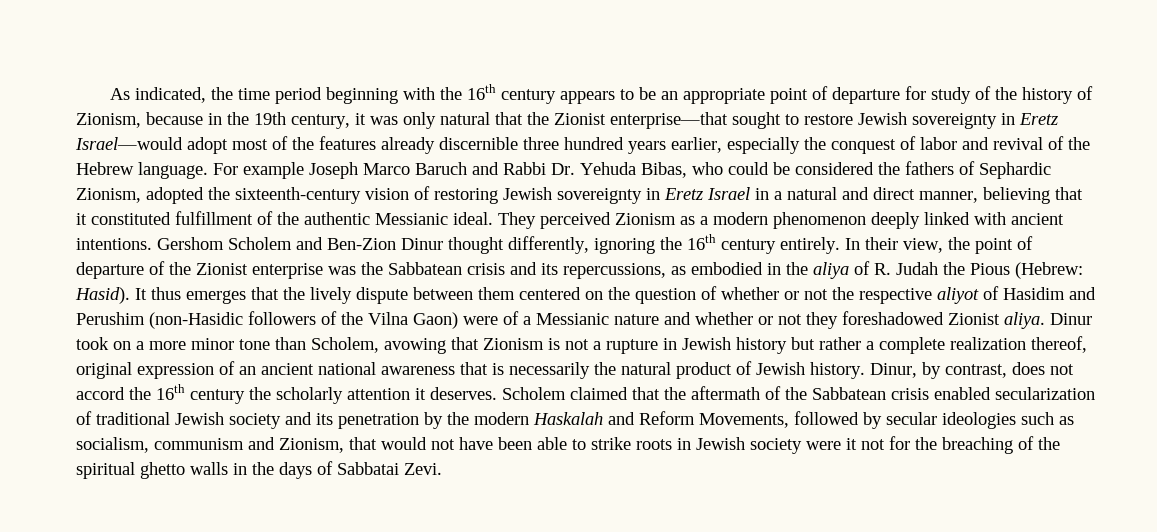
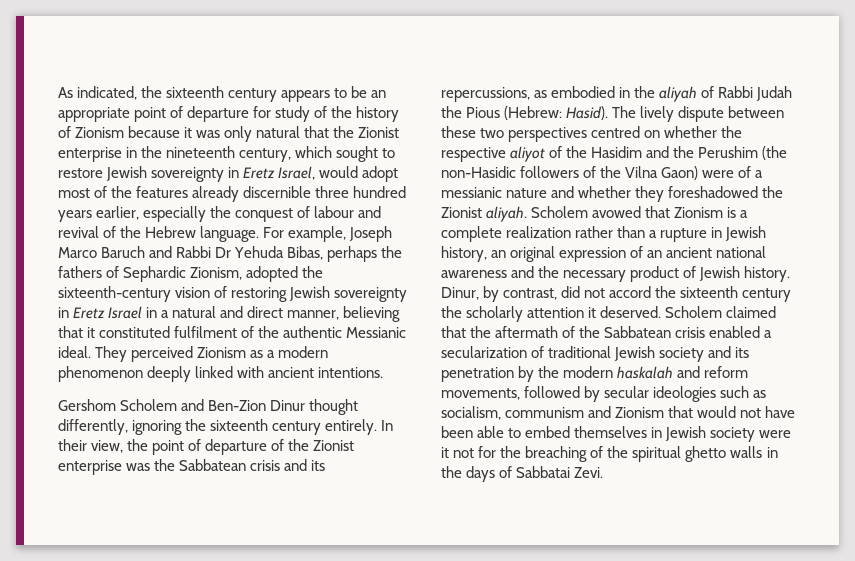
- As indicated, the time period beginning with the 16th century appears to be an appropriate point of departure for study of the history of Zionism, because in the 19th century, it was only natural that the Zionist enterprise—that sought to restore Jewish sovereignty in Eretz Israel—would adopt most of the features already discernible three hundred years earlier, especially the conquest of labor and revival of the Hebrew language.
+ As indicated, the sixteenth century appears to be an appropriate point of departure for study of the history of Zionism because it was only natural that the Zionist enterprise in the nineteenth century, which sought to restore Jewish sovereignty in Eretz Israel, would adopt most of the features already discernible three hundred years earlier, especially the conquest of labour and revival of the Hebrew language.
- For example Joseph Marco Baruch and Rabbi Dr. Yehuda Bibas, who could be considered the fathers of Sephardic Zionism, adopted the sixteenth-century vision of restoring Jewish sovereignty in Eretz Israel in a natural and direct manner, believing that it constituted fulfillment of the authentic Messianic ideal.
+ For example, Joseph Marco Baruch and Rabbi Dr Yehuda Bibas, perhaps the fathers of Sephardic Zionism, adopted the sixteenth-century vision of restoring Jewish sovereignty in Eretz Israel in a natural and direct manner, believing that it constituted fulfilment of the authentic Messianic ideal.
- They perceived Zionism as a modern phenomenon deeply linked with ancient intentions. Gershom Scholem and Ben-Zion Dinur thought differently, ignoring the 16th century entirely.
+ They perceived Zionism as a modern phenomenon deeply linked with ancient intentions.
+ Gershom Scholem and Ben-Zion Dinur thought differently, ignoring the sixteenth century entirely.
- In their view, the point of departure of the Zionist enterprise was the Sabbatean crisis and its repercussions, as embodied in the aliya of R. Judah the Pious (Hebrew: Hasid).
+ In their view, the point of departure of the Zionist enterprise was the Sabbatean crisis and its repercussions, as embodied in the aliyah of Rabbi Judah the Pious (Hebrew: Hasid).
- It thus emerges that the lively dispute between them centered on the question of whether or not the respective aliyot of Hasidim and Perushim (non-Hasidic followers of the Vilna Gaon) were of a Messianic nature and whether or not they foreshadowed Zionist aliya. Dinur took on a more minor tone than Scholem, avowing that Zionism is not a rupture in Jewish history but rather a complete realization thereof, original expression of an ancient national awareness that is necessarily the natural product of Jewish history.
+ The lively dispute between these two perspectives centred on whether the respective aliyot of the Hasidim and the Perushim (the non-Hasidic followers of the Vilna Gaon) were of a messianic nature and whether they foreshadowed the Zionist aliyah. Scholem avowed that Zionism is a complete realization rather than a rupture in Jewish history, an original expression of an ancient national awareness and the necessary product of Jewish history.
- Dinur, by contrast, does not accord the 16th century the scholarly attention it deserves.
+ Dinur, by contrast, did not accord the sixteenth century the scholarly attention it deserved.
- Scholem claimed that the aftermath of the Sabbatean crisis enabled secularization of traditional Jewish society and its penetration by the modern Haskalah and Reform Movements, followed by secular ideologies such as socialism, communism and Zionism, that would not have been able to strike roots in Jewish society were it not for the breaching of the spiritual ghetto walls in the days of Sabbatai Zevi.
+ Scholem claimed that the aftermath of the Sabbatean crisis enabled a secularization of traditional Jewish society and its penetration by the modern haskalah and reform movements, followed by secular ideologies such as socialism, communism and Zionism that would not have been able to embed themselves in Jewish society were it not for the breaching of the spiritual ghetto walls in the days of Sabbatai Zevi.

